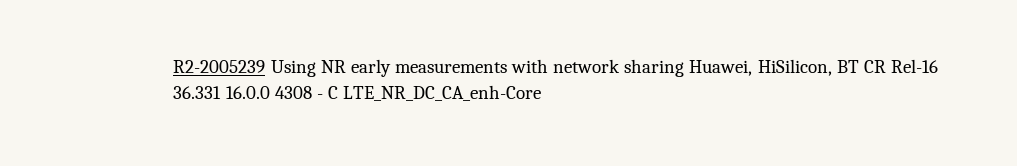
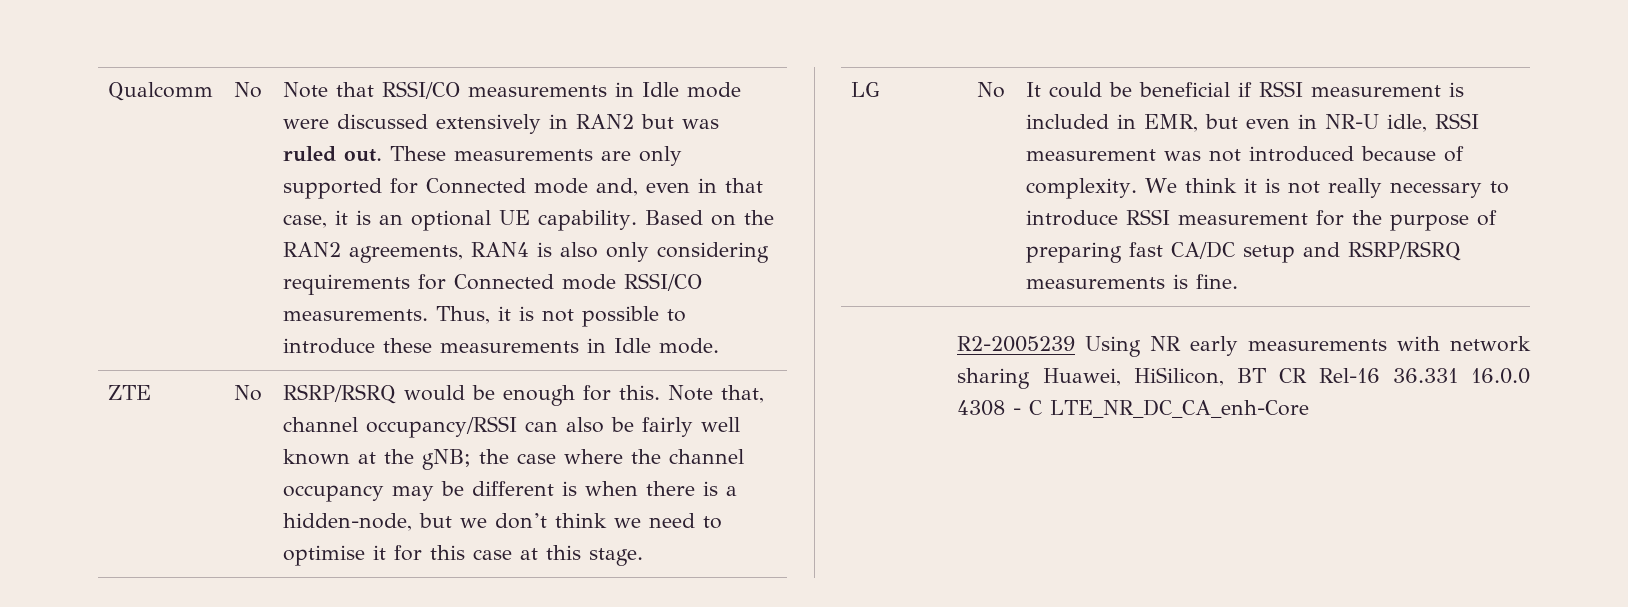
+ Qualcomm | No | Note that RSSI/CO measurements in Idle mode were discussed extensively in RAN2 but was ruled out. These measurements are only supported for Connected mode and, even in that case, it is an optional UE capability. Based on the RAN2 agreements, RAN4 is also only considering requirements for Connected mode RSSI/CO measurements. Thus, it is not possible to introduce these measurements in Idle mode.
+ ZTE | No | RSRP/RSRQ would be enough for this. Note that, channel occupancy/RSSI can also be fairly well known at the gNB; the case where the channel occupancy may be different is when there is a hidden-node, but we don’t think we need to optimise it for this case at this stage.
+ LG | No | It could be beneficial if RSSI measurement is included in EMR, but even in NR-U idle, RSSI measurement was not introduced because of complexity. We think it is not really necessary to introduce RSSI measurement for the purpose of preparing fast CA/DC setup and RSRP/RSRQ measurements is fine.

